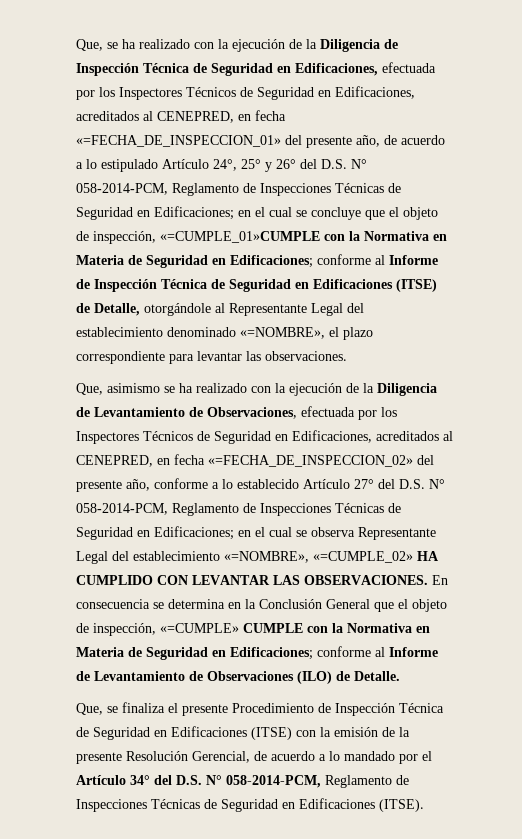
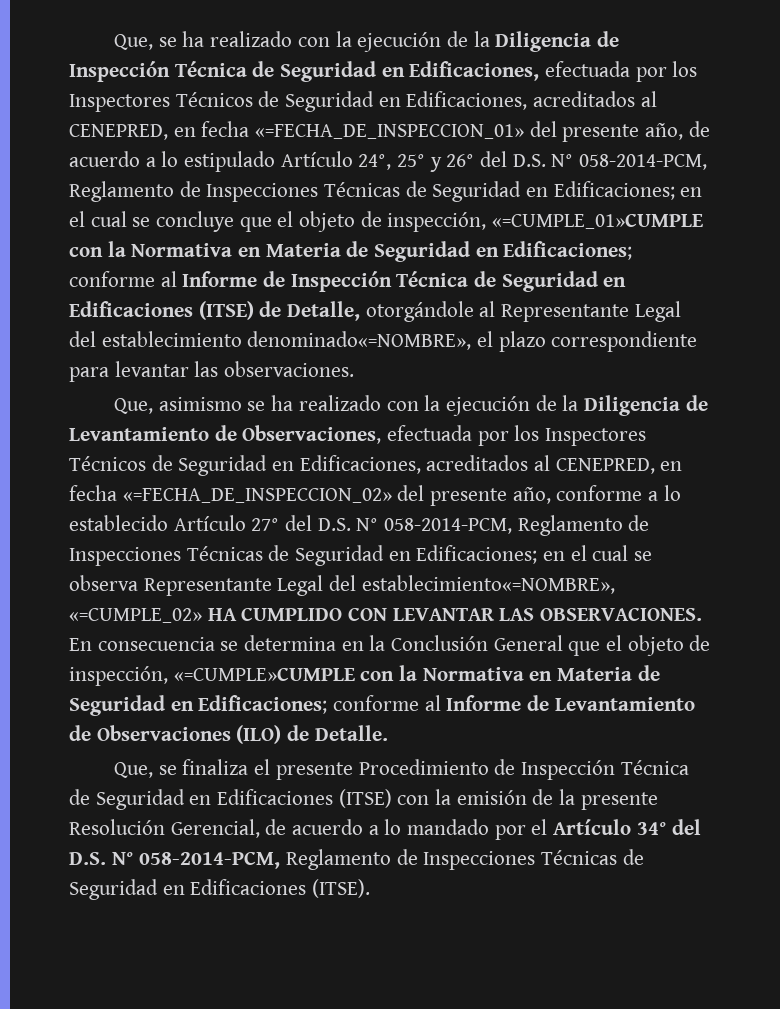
- conforme al Informe de Inspección Técnica de Seguridad en Edificaciones (ITSE) de Detalle, otorgándole al Representante Legal del establecimiento denominado «=NOMBRE», el plazo correspondiente para levantar las observaciones.
+ conforme al Informe de Inspección Técnica de Seguridad en Edificaciones (ITSE) de Detalle, otorgándole al Representante Legal del establecimiento denominado«=NOMBRE», el plazo correspondiente para levantar las observaciones.
- en el cual se observa Representante Legal del establecimiento «=NOMBRE», «=CUMPLE_02» HA CUMPLIDO CON LEVANTAR LAS OBSERVACIONES.
+ en el cual se observa Representante Legal del establecimiento«=NOMBRE», «=CUMPLE_02» HA CUMPLIDO CON LEVANTAR LAS OBSERVACIONES.
- En consecuencia se determina en la Conclusión General que el objeto de inspección, «=CUMPLE» CUMPLE con la Normativa en Materia de Seguridad en Edificaciones; conforme al Informe de Levantamiento de Observaciones (ILO) de Detalle.
+ En consecuencia se determina en la Conclusión General que el objeto de inspección, «=CUMPLE»CUMPLE con la Normativa en Materia de Seguridad en Edificaciones; conforme al Informe de Levantamiento de Observaciones (ILO) de Detalle.

